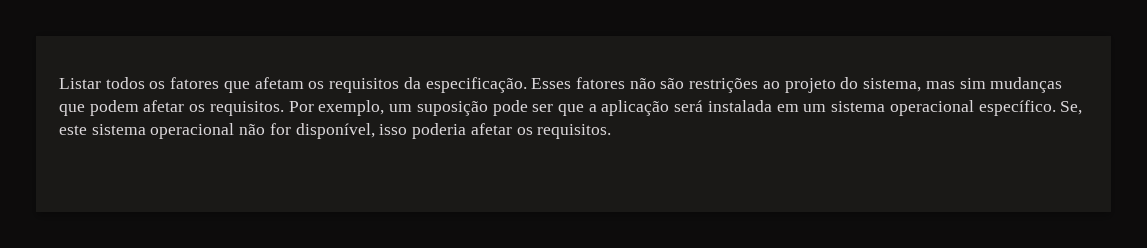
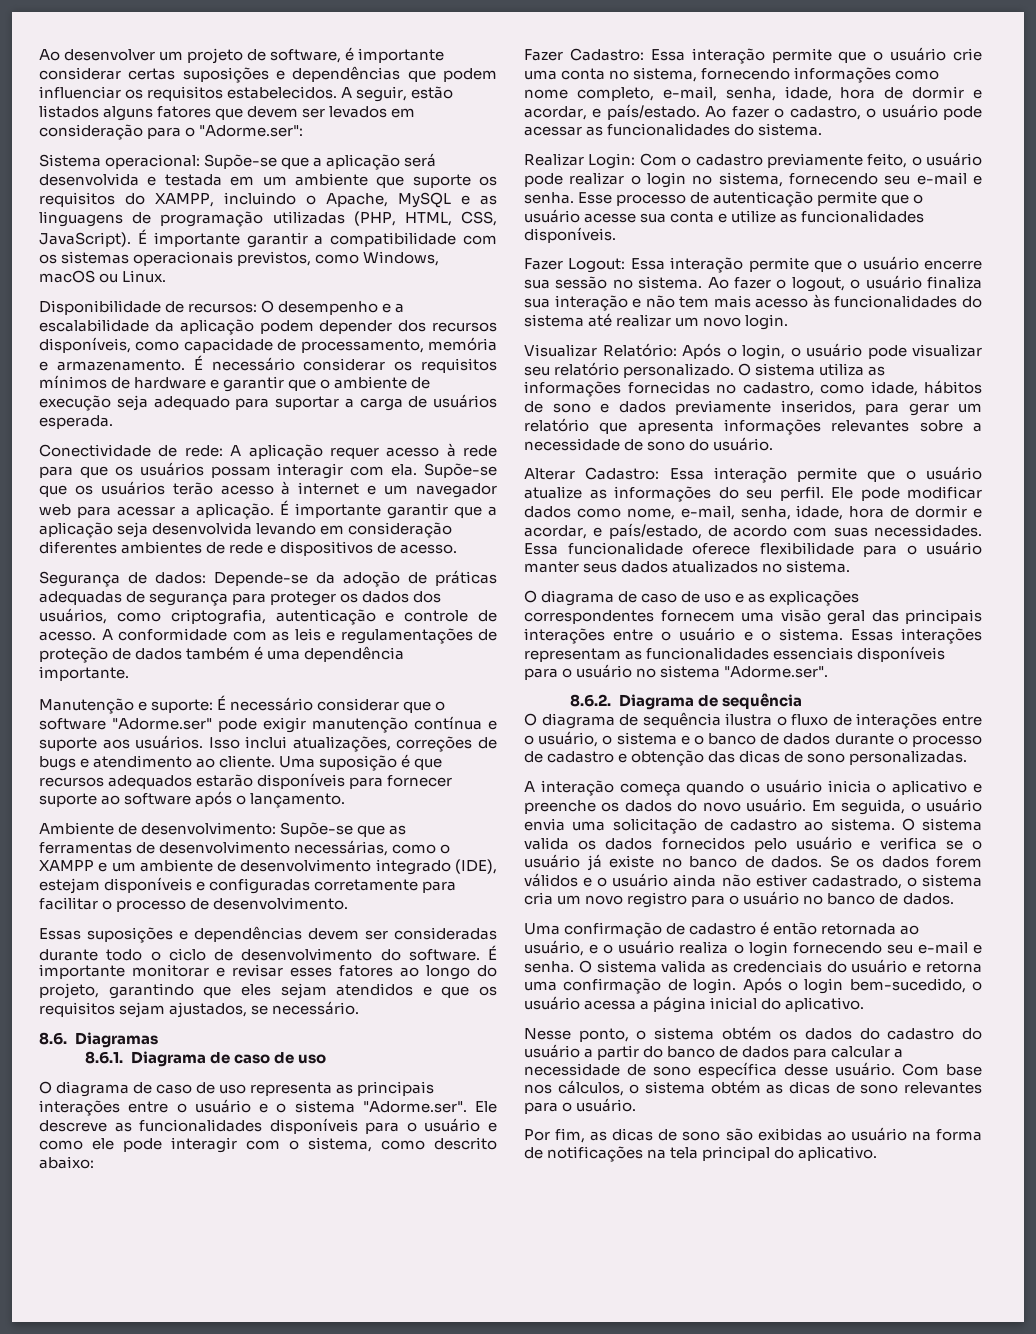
- Listar todos os fatores que afetam os requisitos da especificação. Esses fatores não são restrições ao projeto do sistema, mas sim mudanças que podem afetar os requisitos. Por exemplo, um suposição pode ser que a aplicação será instalada em um sistema operacional específico. Se, este sistema operacional não for disponível, isso poderia afetar os requisitos.
+ Ao desenvolver um projeto de software, é importante considerar certas suposições e dependências que podem influenciar os requisitos estabelecidos. A seguir, estão listados alguns fatores que devem ser levados em consideração para o "Adorme.ser":
+ Sistema operacional: Supõe-se que a aplicação será desenvolvida e testada em um ambiente que suporte os requisitos do XAMPP, incluindo o Apache, MySQL e as linguagens de programação utilizadas (PHP, HTML, CSS, JavaScript). É importante garantir a compatibilidade com os sistemas operacionais previstos, como Windows, macOS ou Linux.
+ Disponibilidade de recursos: O desempenho e a escalabilidade da aplicação podem depender dos recursos disponíveis, como capacidade de processamento, memória e armazenamento. É necessário considerar os requisitos mínimos de hardware e garantir que o ambiente de execução seja adequado para suportar a carga de usuários esperada.
+ Conectividade de rede: A aplicação requer acesso à rede para que os usuários possam interagir com ela. Supõe-se que os usuários terão acesso à internet e um navegador web para acessar a aplicação. É importante garantir que a aplicação seja desenvolvida levando em consideração diferentes ambientes de rede e dispositivos de acesso.
+ Segurança de dados: Depende-se da adoção de práticas adequadas de segurança para proteger os dados dos usuários, como criptografia, autenticação e controle de acesso. A conformidade com as leis e regulamentações de proteção de dados também é uma dependência importante.
+ Manutenção e suporte: É necessário considerar que o software "Adorme.ser" pode exigir manutenção contínua e suporte aos usuários. Isso inclui atualizações, correções de bugs e atendimento ao cliente. Uma suposição é que recursos adequados estarão disponíveis para fornecer suporte ao software após o lançamento.
+ Ambiente de desenvolvimento: Supõe-se que as ferramentas de desenvolvimento necessárias, como o XAMPP e um ambiente de desenvolvimento integrado (IDE), estejam disponíveis e configuradas corretamente para facilitar o processo de desenvolvimento.
+ Essas suposições e dependências devem ser consideradas durante todo o ciclo de desenvolvimento do software. É importante monitorar e revisar esses fatores ao longo do projeto, garantindo que eles sejam atendidos e que os requisitos sejam ajustados, se necessário.
+ 8.6. Diagramas
+ 8.6.1. Diagrama de caso de uso
+ O diagrama de caso de uso representa as principais interações entre o usuário e o sistema "Adorme.ser". Ele descreve as funcionalidades disponíveis para o usuário e como ele pode interagir com o sistema, como descrito abaixo:
+ Fazer Cadastro: Essa interação permite que o usuário crie uma conta no sistema, fornecendo informações como nome completo, e-mail, senha, idade, hora de dormir e acordar, e país/estado. Ao fazer o cadastro, o usuário pode acessar as funcionalidades do sistema.
+ Realizar Login: Com o cadastro previamente feito, o usuário pode realizar o login no sistema, fornecendo seu e-mail e senha. Esse processo de autenticação permite que o usuário acesse sua conta e utilize as funcionalidades disponíveis.
+ Fazer Logout: Essa interação permite que o usuário encerre sua sessão no sistema. Ao fazer o logout, o usuário finaliza sua interação e não tem mais acesso às funcionalidades do sistema até realizar um novo login.
+ Visualizar Relatório: Após o login, o usuário pode visualizar seu relatório personalizado. O sistema utiliza as informações fornecidas no cadastro, como idade, hábitos de sono e dados previamente inseridos, para gerar um relatório que apresenta informações relevantes sobre a necessidade de sono do usuário.
+ Alterar Cadastro: Essa interação permite que o usuário atualize as informações do seu perfil. Ele pode modificar dados como nome, e-mail, senha, idade, hora de dormir e acordar, e país/estado, de acordo com suas necessidades. Essa funcionalidade oferece flexibilidade para o usuário manter seus dados atualizados no sistema.
+ O diagrama de caso de uso e as explicações correspondentes fornecem uma visão geral das principais interações entre o usuário e o sistema. Essas interações representam as funcionalidades essenciais disponíveis para o usuário no sistema "Adorme.ser".
+ 8.6.2. Diagrama de sequência
+ O diagrama de sequência ilustra o fluxo de interações entre o usuário, o sistema e o banco de dados durante o processo de cadastro e obtenção das dicas de sono personalizadas.
+ A interação começa quando o usuário inicia o aplicativo e preenche os dados do novo usuário. Em seguida, o usuário envia uma solicitação de cadastro ao sistema. O sistema valida os dados fornecidos pelo usuário e verifica se o usuário já existe no banco de dados. Se os dados forem válidos e o usuário ainda não estiver cadastrado, o sistema cria um novo registro para o usuário no banco de dados.
+ Uma confirmação de cadastro é então retornada ao usuário, e o usuário realiza o login fornecendo seu e-mail e senha. O sistema valida as credenciais do usuário e retorna uma confirmação de login. Após o login bem-sucedido, o usuário acessa a página inicial do aplicativo.
+ Nesse ponto, o sistema obtém os dados do cadastro do usuário a partir do banco de dados para calcular a necessidade de sono específica desse usuário. Com base nos cálculos, o sistema obtém as dicas de sono relevantes para o usuário.
+ Por fim, as dicas de sono são exibidas ao usuário na forma de notificações na tela principal do aplicativo.

